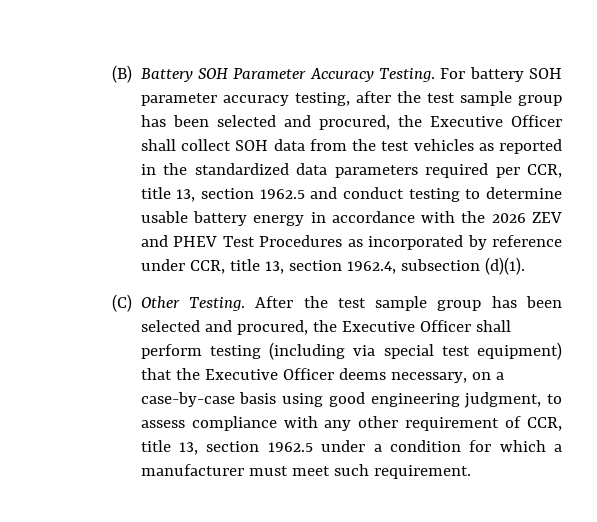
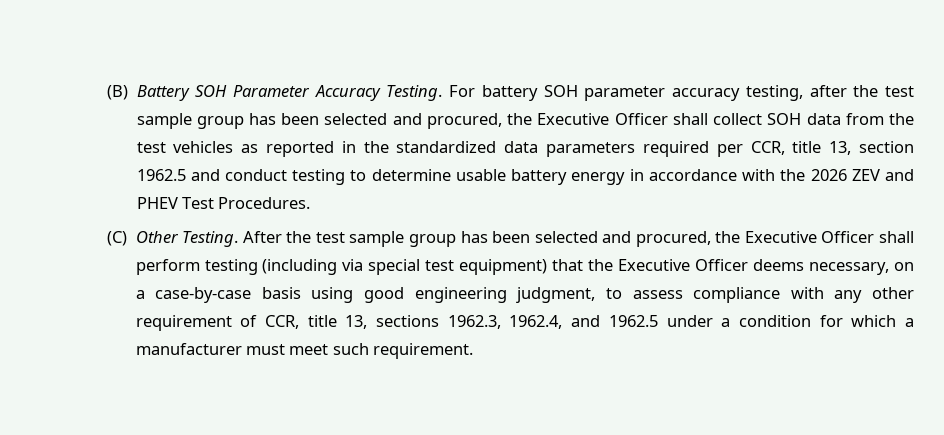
- For battery SOH parameter accuracy testing, after the test sample group has been selected and procured, the Executive Officer shall collect SOH data from the test vehicles as reported in the standardized data parameters required per CCR, title 13, section 1962.5 and conduct testing to determine usable battery energy in accordance with the 2026 ZEV and PHEV Test Procedures as incorporated by reference under CCR, title 13, section 1962.4, subsection (d)(1).
+ For battery SOH parameter accuracy testing, after the test sample group has been selected and procured, the Executive Officer shall collect SOH data from the test vehicles as reported in the standardized data parameters required per CCR, title 13, section 1962.5 and conduct testing to determine usable battery energy in accordance with the 2026 ZEV and PHEV Test Procedures.
- After the test sample group has been selected and procured, the Executive Officer shall perform testing (including via special test equipment) that the Executive Officer deems necessary, on a case-by-case basis using good engineering judgment, to assess compliance with any other requirement of CCR, title 13, section 1962.5 under a condition for which a manufacturer must meet such requirement.
+ After the test sample group has been selected and procured, the Executive Officer shall perform testing (including via special test equipment) that the Executive Officer deems necessary, on a case-by-case basis using good engineering judgment, to assess compliance with any other requirement of CCR, title 13, sections 1962.3, 1962.4, and 1962.5 under a condition for which a manufacturer must meet such requirement.

